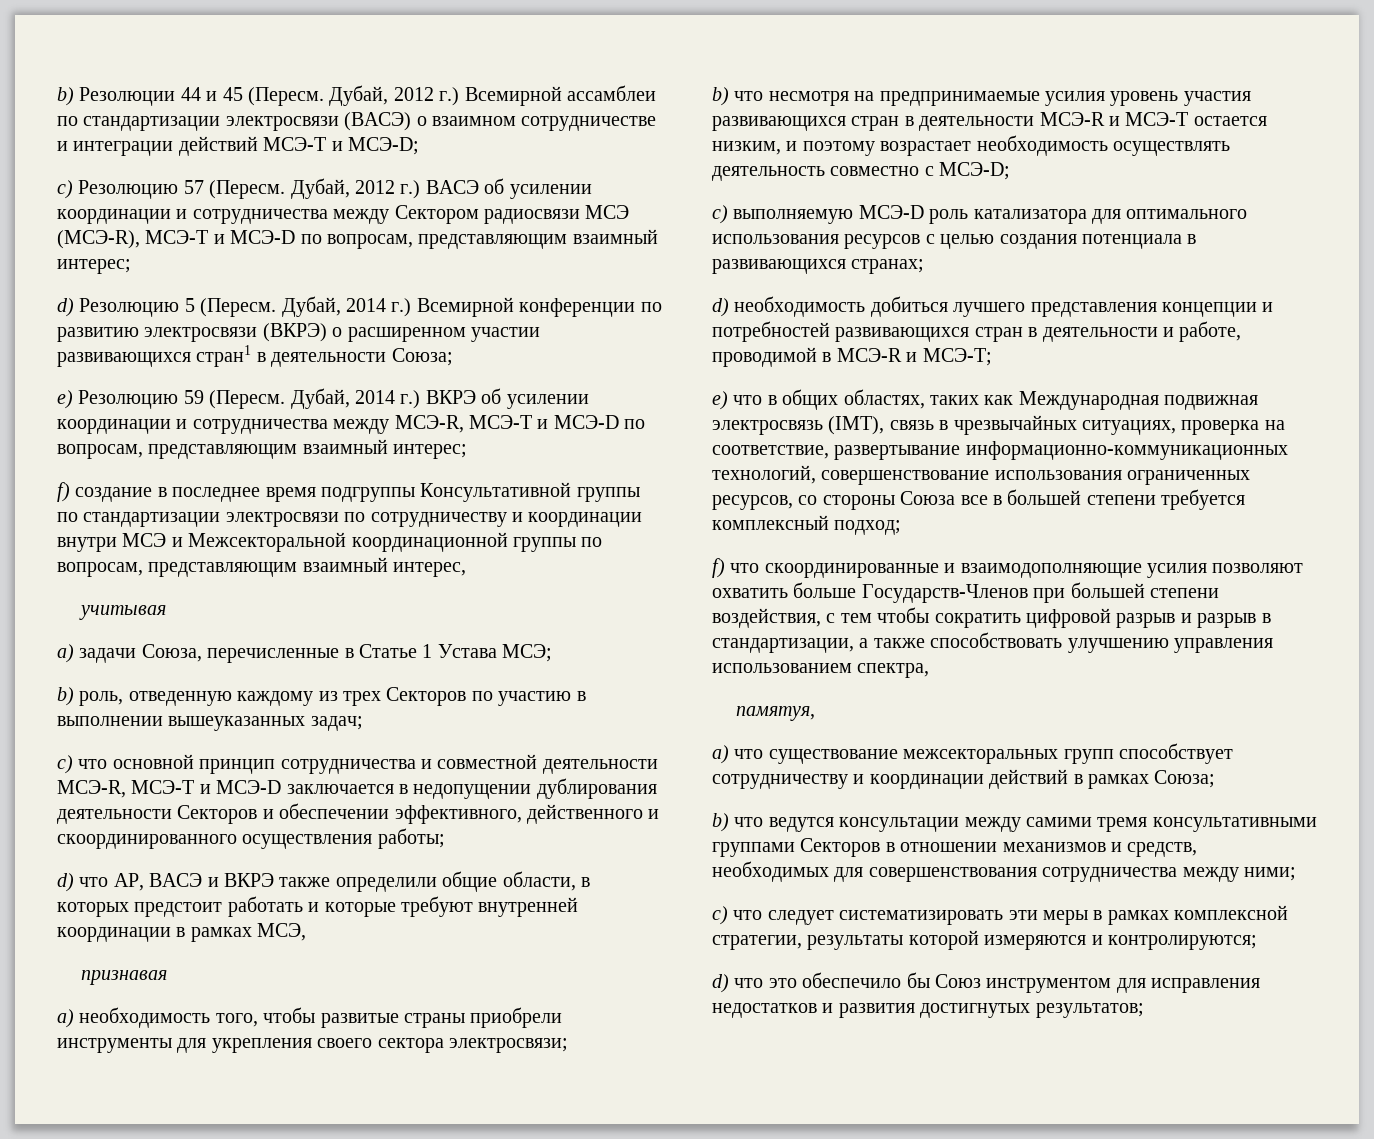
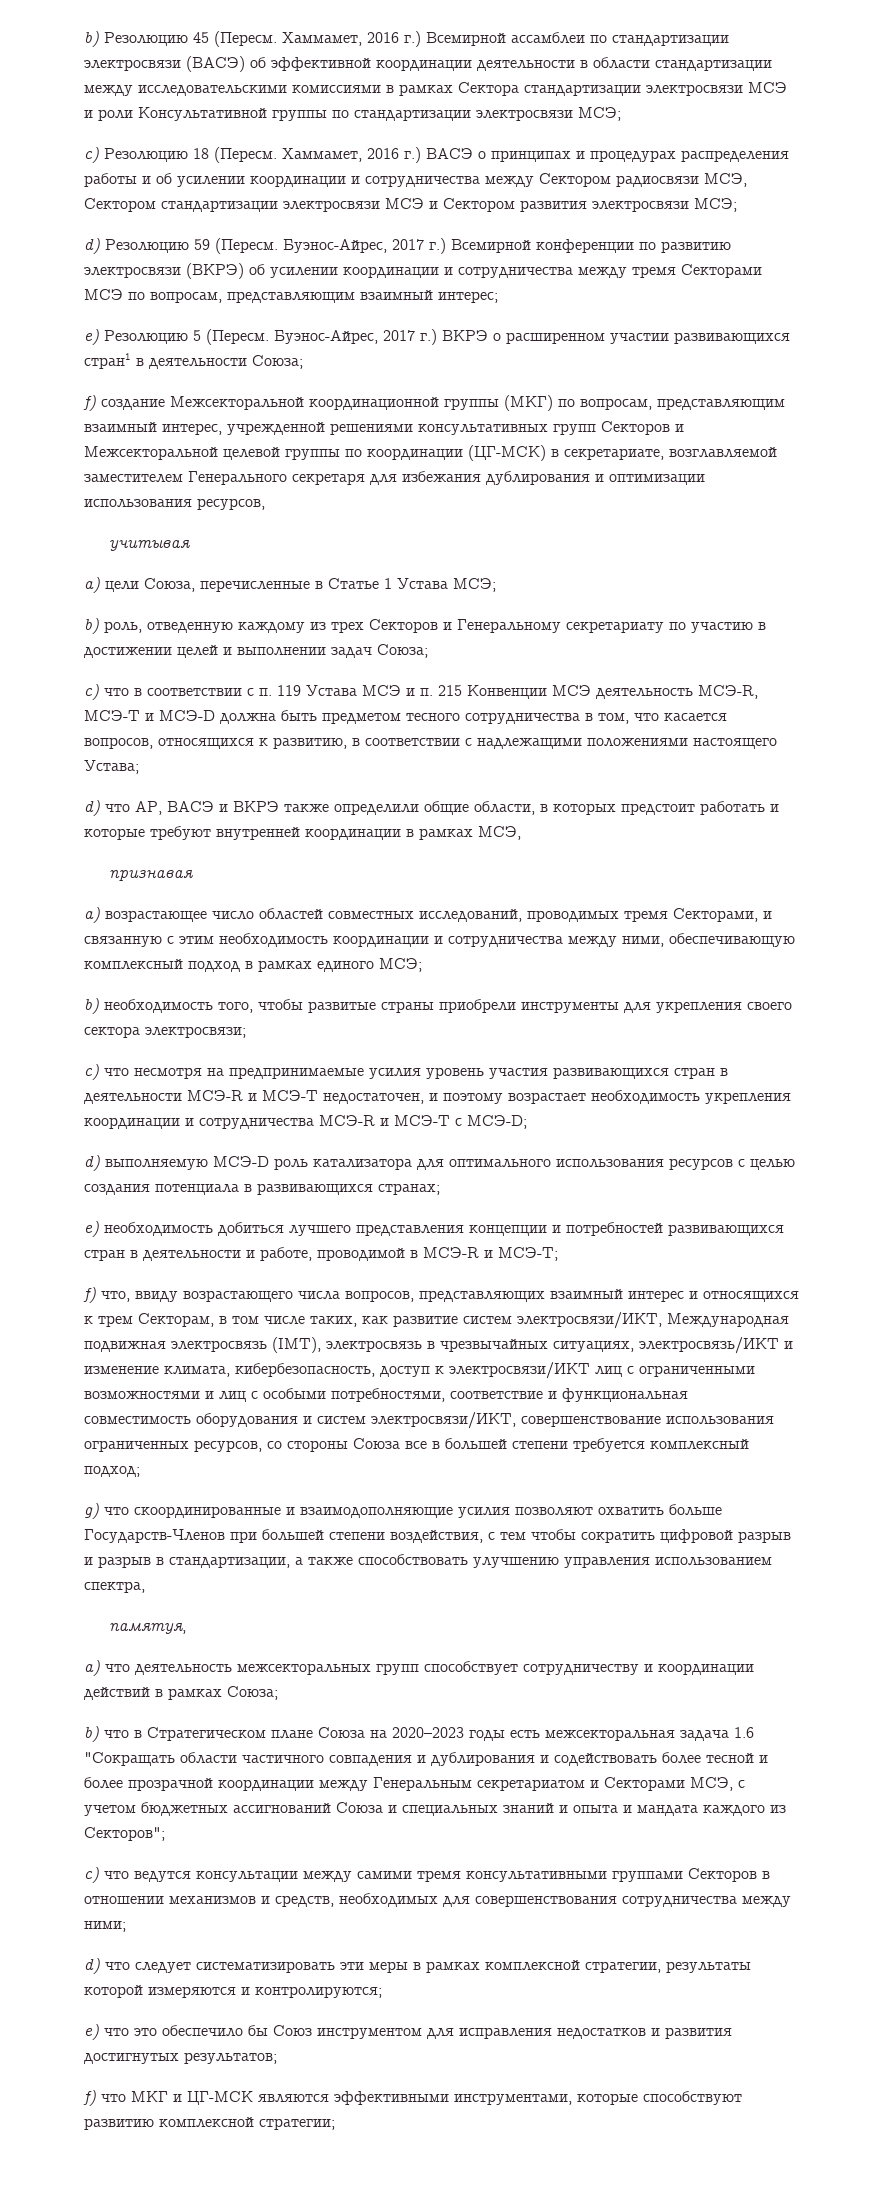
- b) Резолюции 44 и 45 (Пересм. Дубай, 2012 г.) Всемирной ассамблеи по стандартизации электросвязи (ВАСЭ) о взаимном сотрудничестве и интеграции действий МСЭ-T и МСЭ-D;
- c) Резолюцию 57 (Пересм. Дубай, 2012 г.) ВАСЭ об усилении координации и сотрудничества между Сектором радиосвязи МСЭ (МСЭ-R), МСЭ-Т и МСЭ-D по вопросам, представляющим взаимный интерес;
- d) Резолюцию 5 (Пересм. Дубай, 2014 г.) Всемирной конференции по развитию электросвязи (ВКРЭ) о расширенном участии развивающихся стран1 в деятельности Союза;
+ b) Резолюцию 45 (Пересм. Хаммамет, 2016 г.) Всемирной ассамблеи по стандартизации электросвязи (ВАСЭ) об эффективной координации деятельности в области стандартизации между исследовательскими комиссиями в рамках Сектора стандартизации электросвязи МСЭ и роли Консультативной группы по стандартизации электросвязи МСЭ;
+ c) Резолюцию 18 (Пересм. Хаммамет, 2016 г.) ВАСЭ о принципах и процедурах распределения работы и об усилении координации и сотрудничества между Сектором радиосвязи МСЭ, Сектором стандартизации электросвязи МСЭ и Сектором развития электросвязи МСЭ;
+ d) Резолюцию 59 (Пересм. Буэнос-Айрес, 2017 г.) Всемирной конференции по развитию электросвязи (ВКРЭ) об усилении координации и сотрудничества между тремя Секторами МСЭ по вопросам, представляющим взаимный интерес;
+ e) Резолюцию 5 (Пересм. Буэнос-Айрес, 2017 г.) ВКРЭ о расширенном участии развивающихся стран1 в деятельности Союза;
- e) Резолюцию 59 (Пересм. Дубай, 2014 г.) ВКРЭ об усилении координации и сотрудничества между МСЭ-R, МСЭ-Т и МСЭ-D по вопросам, представляющим взаимный интерес;
- f) создание в последнее время подгруппы Консультативной группы по стандартизации электросвязи по сотрудничеству и координации внутри МСЭ и Межсекторальной координационной группы по вопросам, представляющим взаимный интерес,
+ f) создание Межсекторальной координационной группы (МКГ) по вопросам, представляющим взаимный интерес, учрежденной решениями консультативных групп Секторов и Межсекторальной целевой группы по координации (ЦГ-МСК) в секретариате, возглавляемой заместителем Генерального секретаря для избежания дублирования и оптимизации использования ресурсов,
- a) задачи Союза, перечисленные в Статье 1 Устава МСЭ;
+ a) цели Союза, перечисленные в Статье 1 Устава МСЭ;
- b) роль, отведенную каждому из трех Секторов по участию в выполнении вышеуказанных задач;
- c) что основной принцип сотрудничества и совместной деятельности МСЭ-R, МСЭ-T и МСЭ-D заключается в недопущении дублирования деятельности Секторов и обеспечении эффективного, действенного и скоординированного осуществления работы;
+ b) роль, отведенную каждому из трех Секторов и Генеральному секретариату по участию в достижении целей и выполнении задач Союза;
+ c) что в соответствии с п. 119 Устава МСЭ и п. 215 Конвенции МСЭ деятельность МСЭ-R, МСЭ-T и МСЭ-D должна быть предметом тесного сотрудничества в том, что касается вопросов, относящихся к развитию, в соответствии с надлежащими положениями настоящего Устава;
- a) необходимость того, чтобы развитые страны приобрели инструменты для укрепления своего сектора электросвязи;
+ a) возрастающее число областей совместных исследований, проводимых тремя Секторами, и связанную с этим необходимость координации и сотрудничества между ними, обеспечивающую комплексный подход в рамках единого МСЭ;
+ b) необходимость того, чтобы развитые страны приобрели инструменты для укрепления своего сектора электросвязи;
- b) что несмотря на предпринимаемые усилия уровень участия развивающихся стран в деятельности МСЭ-R и МСЭ-T остается низким, и поэтому возрастает необходимость осуществлять деятельность совместно с МСЭ-D;
+ c) что несмотря на предпринимаемые усилия уровень участия развивающихся стран в деятельности МСЭ-R и МСЭ-T недостаточен, и поэтому возрастает необходимость укрепления координации и сотрудничества МСЭ-R и МСЭ-Т с МСЭ-D;
- c) выполняемую МСЭ-D роль катализатора для оптимального использования ресурсов с целью создания потенциала в развивающихся странах;
+ d) выполняемую МСЭ-D роль катализатора для оптимального использования ресурсов с целью создания потенциала в развивающихся странах;
- d) необходимость добиться лучшего представления концепции и потребностей развивающихся стран в деятельности и работе, проводимой в МСЭ-R и МСЭ-Т;
+ e) необходимость добиться лучшего представления концепции и потребностей развивающихся стран в деятельности и работе, проводимой в МСЭ-R и МСЭ-Т;
- e) что в общих областях, таких как Международная подвижная электросвязь (IMT), связь в чрезвычайных ситуациях, проверка на соответствие, развертывание информационно-коммуникационных технологий, совершенствование использования ограниченных ресурсов, со стороны Союза все в большей степени требуется комплексный подход;
+ f) что, ввиду возрастающего числа вопросов, представляющих взаимный интерес и относящихся к трем Секторам, в том числе таких, как развитие систем электросвязи/ИКТ, Международная подвижная электросвязь (IMT), электросвязь в чрезвычайных ситуациях, электросвязь/ИКТ и изменение климата, кибербезопасность, доступ к электросвязи/ИКТ лиц с ограниченными возможностями и лиц с особыми потребностями, соответствие и функциональная совместимость оборудования и систем электросвязи/ИКТ, совершенствование использования ограниченных ресурсов, со стороны Союза все в большей степени требуется комплексный подход;
- f) что скоординированные и взаимодополняющие усилия позволяют охватить больше Государств-Членов при большей степени воздействия, с тем чтобы сократить цифровой разрыв и разрыв в стандартизации, а также способствовать улучшению управления использованием спектра,
+ g) что скоординированные и взаимодополняющие усилия позволяют охватить больше Государств-Членов при большей степени воздействия, с тем чтобы сократить цифровой разрыв и разрыв в стандартизации, а также способствовать улучшению управления использованием спектра,
- a) что существование межсекторальных групп способствует сотрудничеству и координации действий в рамках Союза;
+ a) что деятельность межсекторальных групп способствует сотрудничеству и координации действий в рамках Союза;
- b) что ведутся консультации между самими тремя консультативными группами Секторов в отношении механизмов и средств, необходимых для совершенствования сотрудничества между ними;
+ b) что в Стратегическом плане Союза на 2020–2023 годы есть межсекторальная задача 1.6 "Сокращать области частичного совпадения и дублирования и содействовать более тесной и более прозрачной координации между Генеральным секретариатом и Секторами МСЭ, с учетом бюджетных ассигнований Союза и специальных знаний и опыта и мандата каждого из Секторов";
+ c) что ведутся консультации между самими тремя консультативными группами Секторов в отношении механизмов и средств, необходимых для совершенствования сотрудничества между ними;
- c) что следует систематизировать эти меры в рамках комплексной стратегии, результаты которой измеряются и контролируются;
+ d) что следует систематизировать эти меры в рамках комплексной стратегии, результаты которой измеряются и контролируются;
- d) что это обеспечило бы Союз инструментом для исправления недостатков и развития достигнутых результатов;
+ e) что это обеспечило бы Союз инструментом для исправления недостатков и развития достигнутых результатов;
+ f) что МКГ и ЦГ-МСК являются эффективными инструментами, которые способствуют развитию комплексной стратегии;

